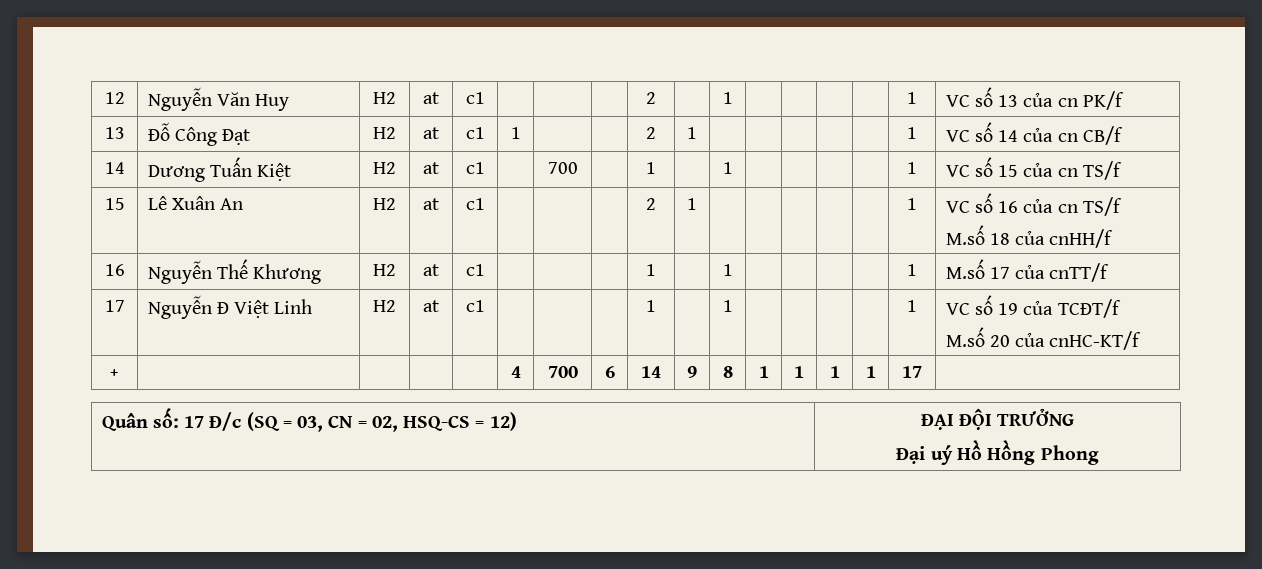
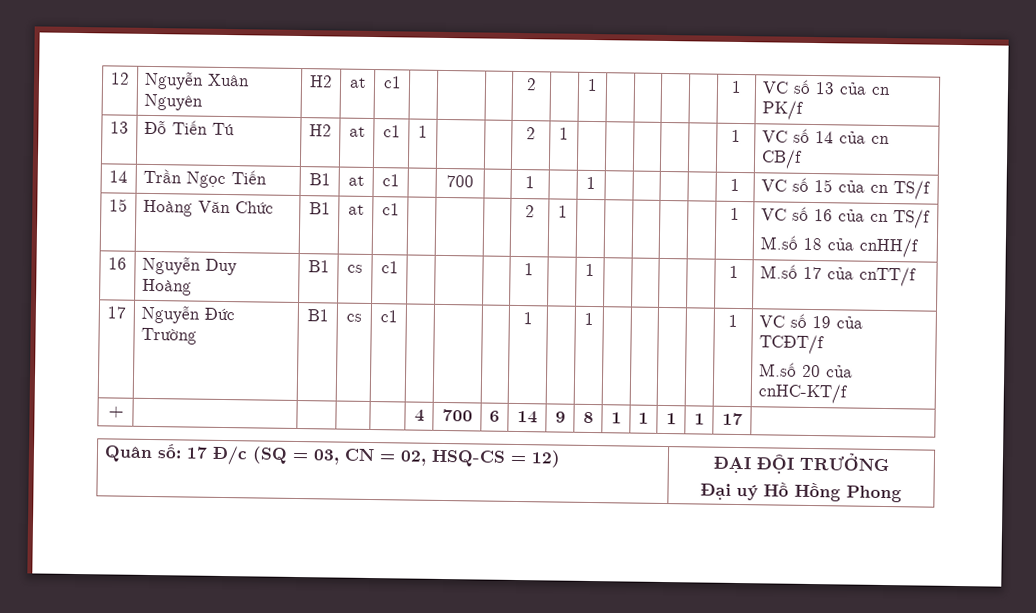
- 12 | Nguyễn Văn Huy | H2 | at | c1 | | | | 2 | | 1 | | | | | 1 | VC số 13 của cn PK/f
+ 12 | Nguyễn Xuân Nguyên | H2 | at | c1 | | | | 2 | | 1 | | | | | 1 | VC số 13 của cn PK/f
- 13 | Đỗ Công Đạt | H2 | at | c1 | 1 | | | 2 | 1 | | | | | | 1 | VC số 14 của cn CB/f
+ 13 | Đỗ Tiến Tú | H2 | at | c1 | 1 | | | 2 | 1 | | | | | | 1 | VC số 14 của cn CB/f
- 14 | Dương Tuấn Kiệt | H2 | at | c1 | | 700 | | 1 | | 1 | | | | | 1 | VC số 15 của cn TS/f
+ 14 | Trần Ngọc Tiến | B1 | at | c1 | | 700 | | 1 | | 1 | | | | | 1 | VC số 15 của cn TS/f
- 15 | Lê Xuân An | H2 | at | c1 | | | | 2 | 1 | | | | | | 1 | VC số 16 của cn TS/f
+ 15 | Hoàng Văn Chức | B1 | at | c1 | | | | 2 | 1 | | | | | | 1 | VC số 16 của cn TS/f
- 16 | Nguyễn Thế Khương | H2 | at | c1 | | | | 1 | | 1 | | | | | 1 | M.số 17 của cnTT/f
+ 16 | Nguyễn Duy Hoàng | B1 | cs | c1 | | | | 1 | | 1 | | | | | 1 | M.số 17 của cnTT/f
- 17 | Nguyễn Đ Việt Linh | H2 | at | c1 | | | | 1 | | 1 | | | | | 1 | VC số 19 của TCĐT/f
+ 17 | Nguyễn Đức Trường | B1 | cs | c1 | | | | 1 | | 1 | | | | | 1 | VC số 19 của TCĐT/f

